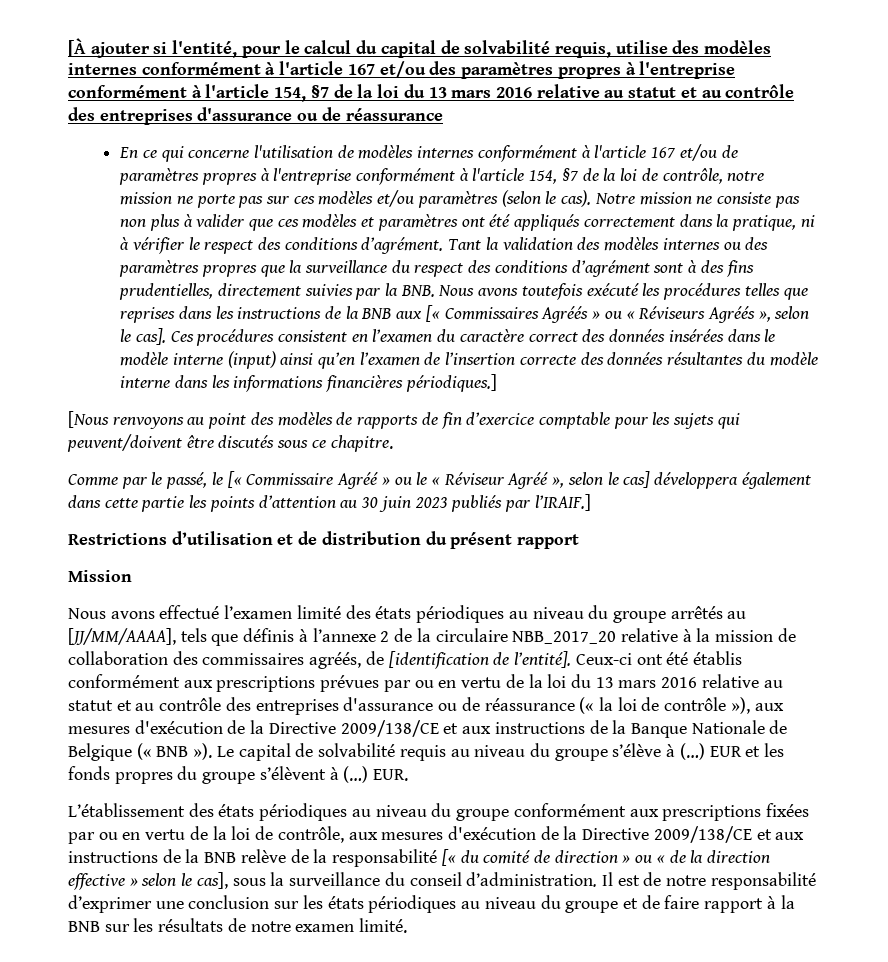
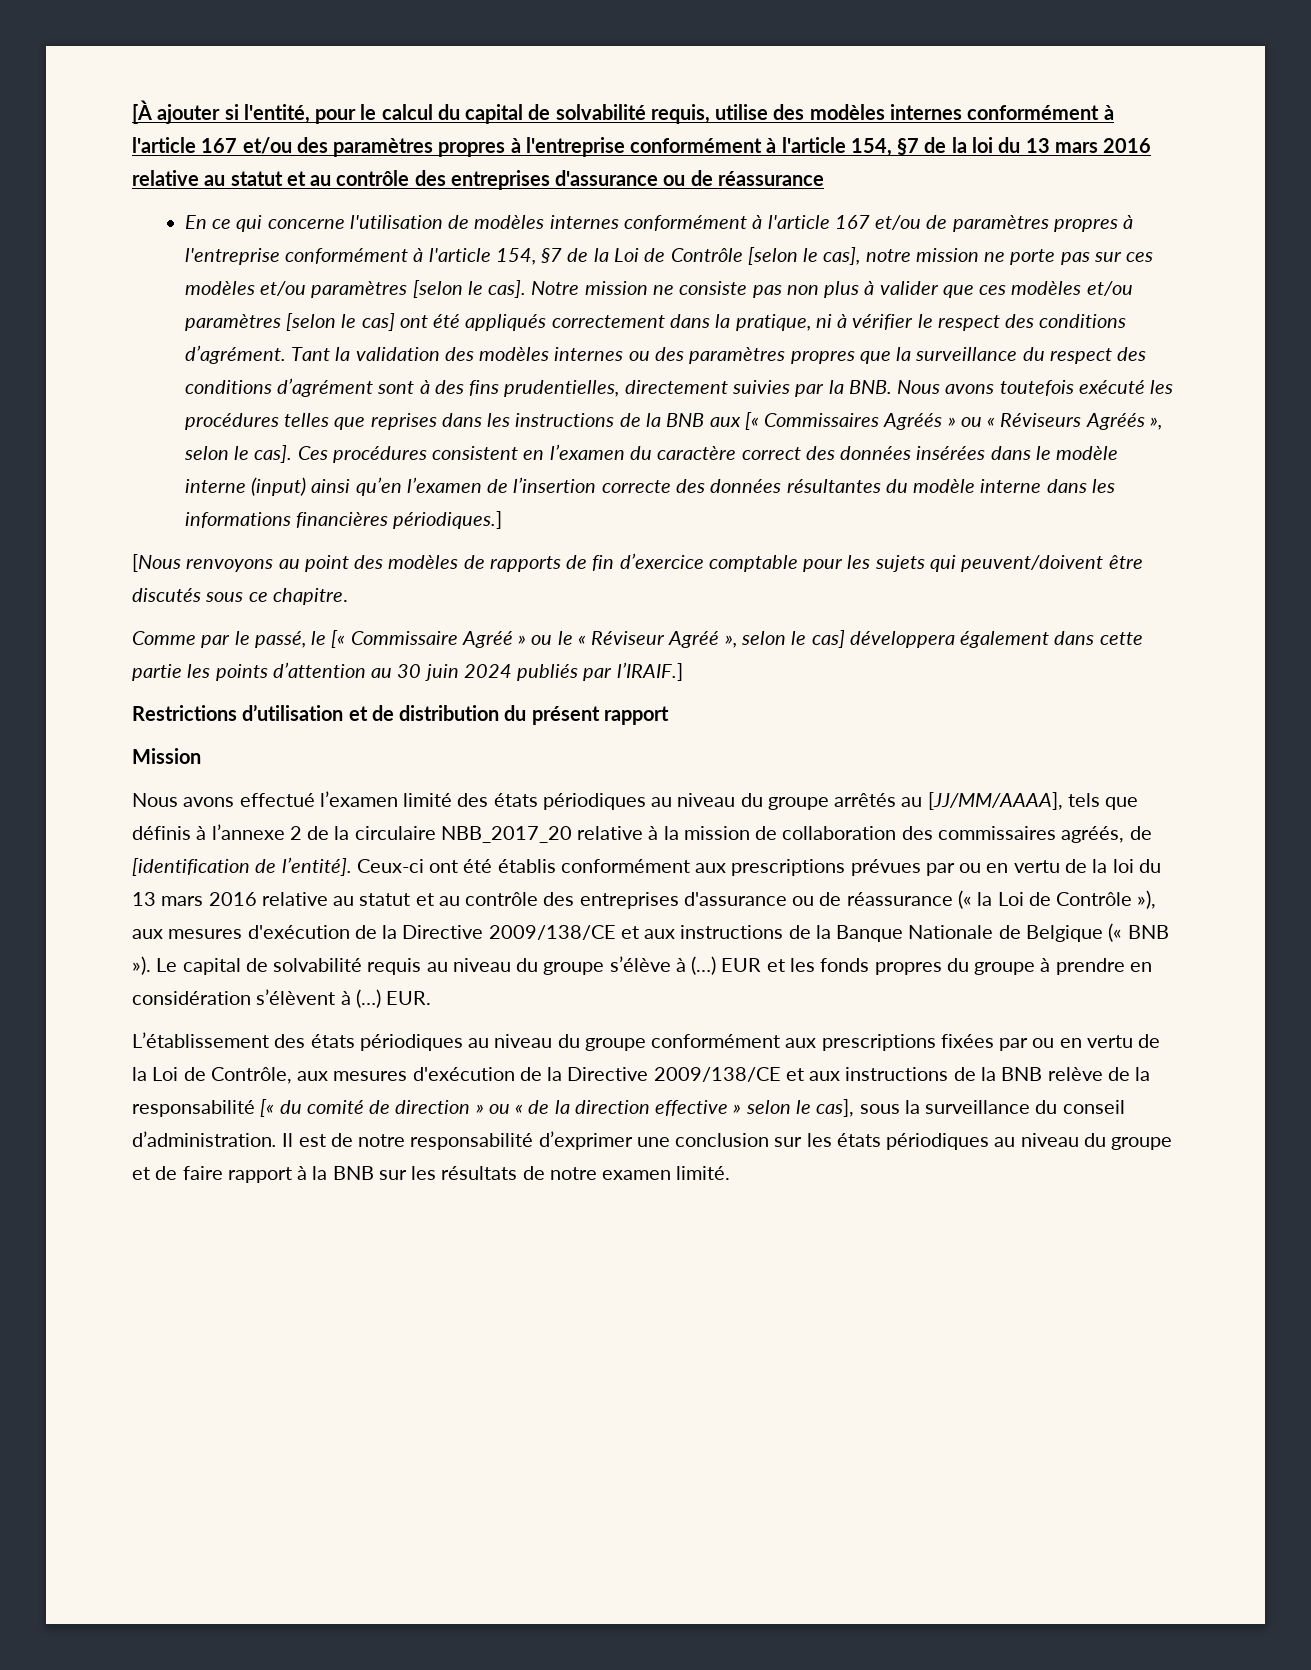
- En ce qui concerne l'utilisation de modèles internes conformément à l'article 167 et/ou de paramètres propres à l'entreprise conformément à l'article 154, §7 de la loi de contrôle, notre mission ne porte pas sur ces modèles et/ou paramètres (selon le cas).
+ En ce qui concerne l'utilisation de modèles internes conformément à l'article 167 et/ou de paramètres propres à l'entreprise conformément à l'article 154, §7 de la Loi de Contrôle [selon le cas], notre mission ne porte pas sur ces modèles et/ou paramètres [selon le cas].
- Notre mission ne consiste pas non plus à valider que ces modèles et paramètres ont été appliqués correctement dans la pratique, ni à vérifier le respect des conditions d’agrément.
+ Notre mission ne consiste pas non plus à valider que ces modèles et/ou paramètres [selon le cas] ont été appliqués correctement dans la pratique, ni à vérifier le respect des conditions d’agrément.
- Comme par le passé, le [« Commissaire Agréé » ou le « Réviseur Agréé », selon le cas] développera également dans cette partie les points d’attention au 30 juin 2023 publiés par l’IRAIF.]
+ Comme par le passé, le [« Commissaire Agréé » ou le « Réviseur Agréé », selon le cas] développera également dans cette partie les points d’attention au 30 juin 2024 publiés par l’IRAIF.]
- Ceux-ci ont été établis conformément aux prescriptions prévues par ou en vertu de la loi du 13 mars 2016 relative au statut et au contrôle des entreprises d'assurance ou de réassurance (« la loi de contrôle »), aux mesures d'exécution de la Directive 2009/138/CE et aux instructions de la Banque Nationale de Belgique (« BNB »).
+ Ceux-ci ont été établis conformément aux prescriptions prévues par ou en vertu de la loi du 13 mars 2016 relative au statut et au contrôle des entreprises d'assurance ou de réassurance (« la Loi de Contrôle »), aux mesures d'exécution de la Directive 2009/138/CE et aux instructions de la Banque Nationale de Belgique (« BNB »).
- EUR et les fonds propres du groupe s’élèvent à (…)
+ EUR et les fonds propres du groupe à prendre en considération s’élèvent à (…)
- L’établissement des états périodiques au niveau du groupe conformément aux prescriptions fixées par ou en vertu de la loi de contrôle, aux mesures d'exécution de la Directive 2009/138/CE et aux instructions de la BNB relève de la responsabilité [« du comité de direction » ou « de la direction effective » selon le cas], sous la surveillance du conseil d’administration.
+ L’établissement des états périodiques au niveau du groupe conformément aux prescriptions fixées par ou en vertu de la Loi de Contrôle, aux mesures d'exécution de la Directive 2009/138/CE et aux instructions de la BNB relève de la responsabilité [« du comité de direction » ou « de la direction effective » selon le cas], sous la surveillance du conseil d’administration.

